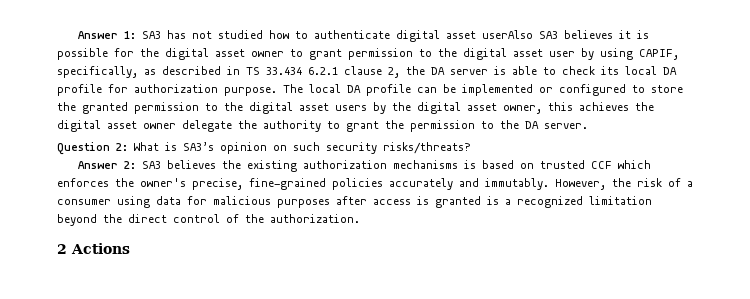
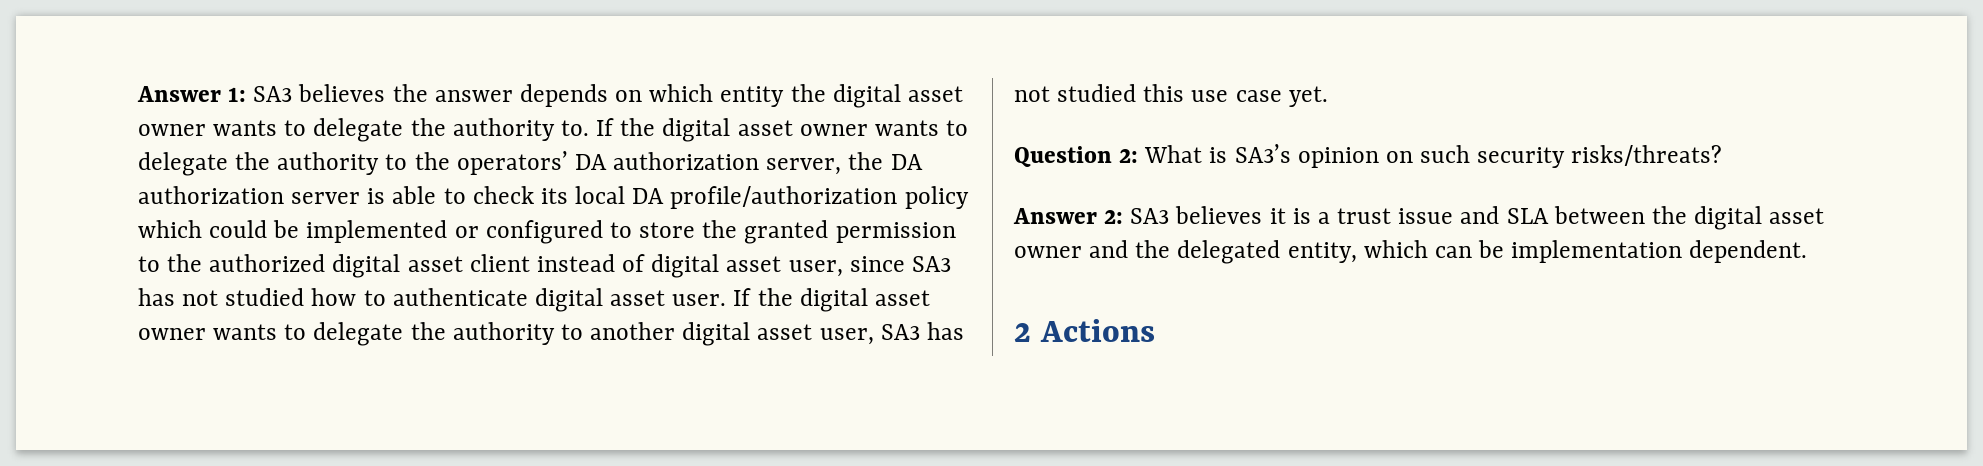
- Answer 1: SA3 has not studied how to authenticate digital asset userAlso SA3 believes it is possible for the digital asset owner to grant permission to the digital asset user by using CAPIF, specifically, as described in TS 33.434 6.2.1 clause 2, the DA server is able to check its local DA profile for authorization purpose. The local DA profile can be implemented or configured to store the granted permission to the digital asset users by the digital asset owner, this achieves the digital asset owner delegate the authority to grant the permission to the DA server.
+ Answer 1: SA3 believes the answer depends on which entity the digital asset owner wants to delegate the authority to. If the digital asset owner wants to delegate the authority to the operators’ DA authorization server, the DA authorization server is able to check its local DA profile/authorization policy which could be implemented or configured to store the granted permission to the authorized digital asset client instead of digital asset user, since SA3 has not studied how to authenticate digital asset user. If the digital asset owner wants to delegate the authority to another digital asset user, SA3 has not studied this use case yet.
- Answer 2: SA3 believes the existing authorization mechanisms is based on trusted CCF which enforces the owner's precise, fine-grained policies accurately and immutably. However, the risk of a consumer using data for malicious purposes after access is granted is a recognized limitation beyond the direct control of the authorization.
+ Answer 2: SA3 believes it is a trust issue and SLA between the digital asset owner and the delegated entity, which can be implementation dependent.

